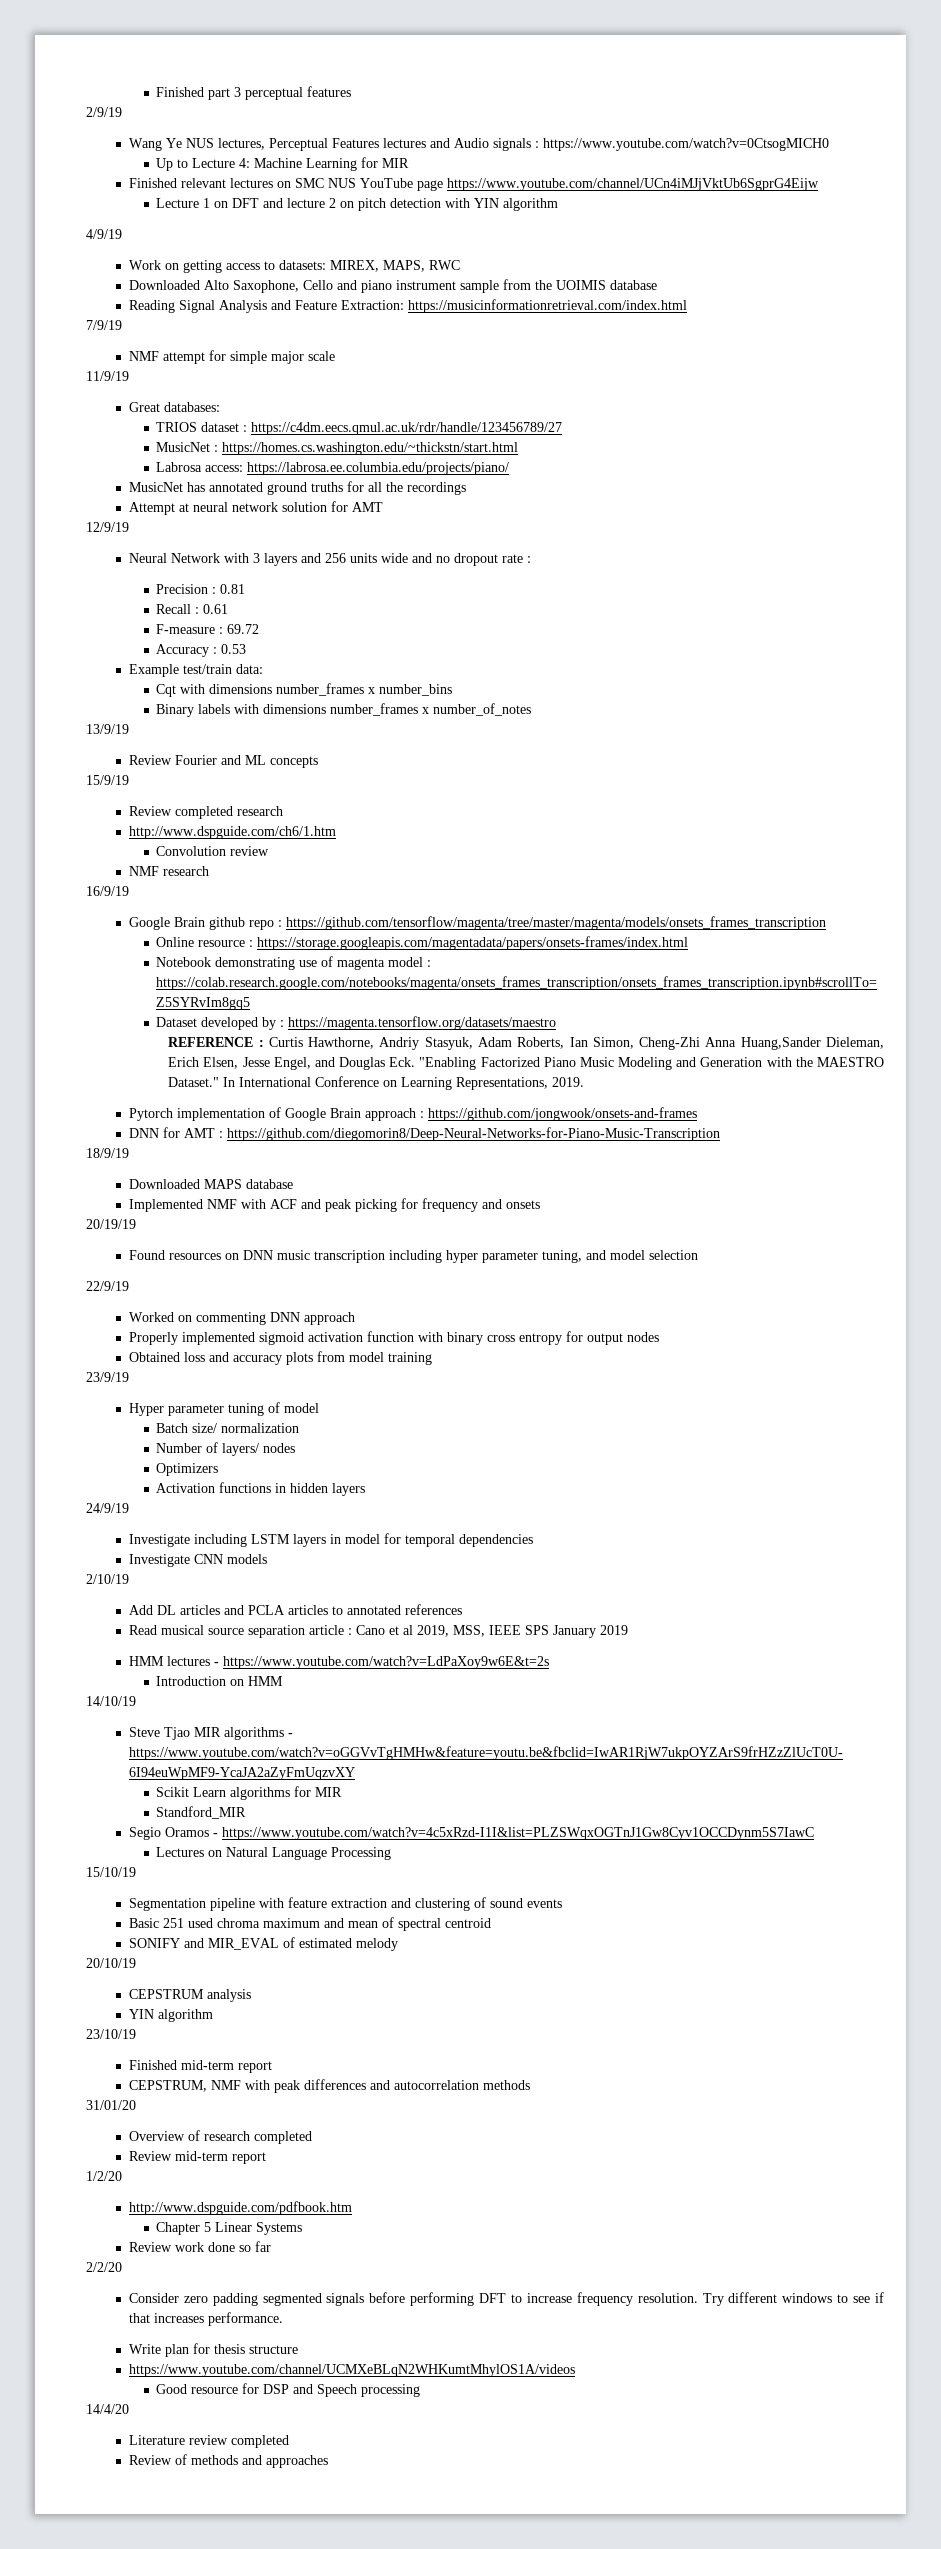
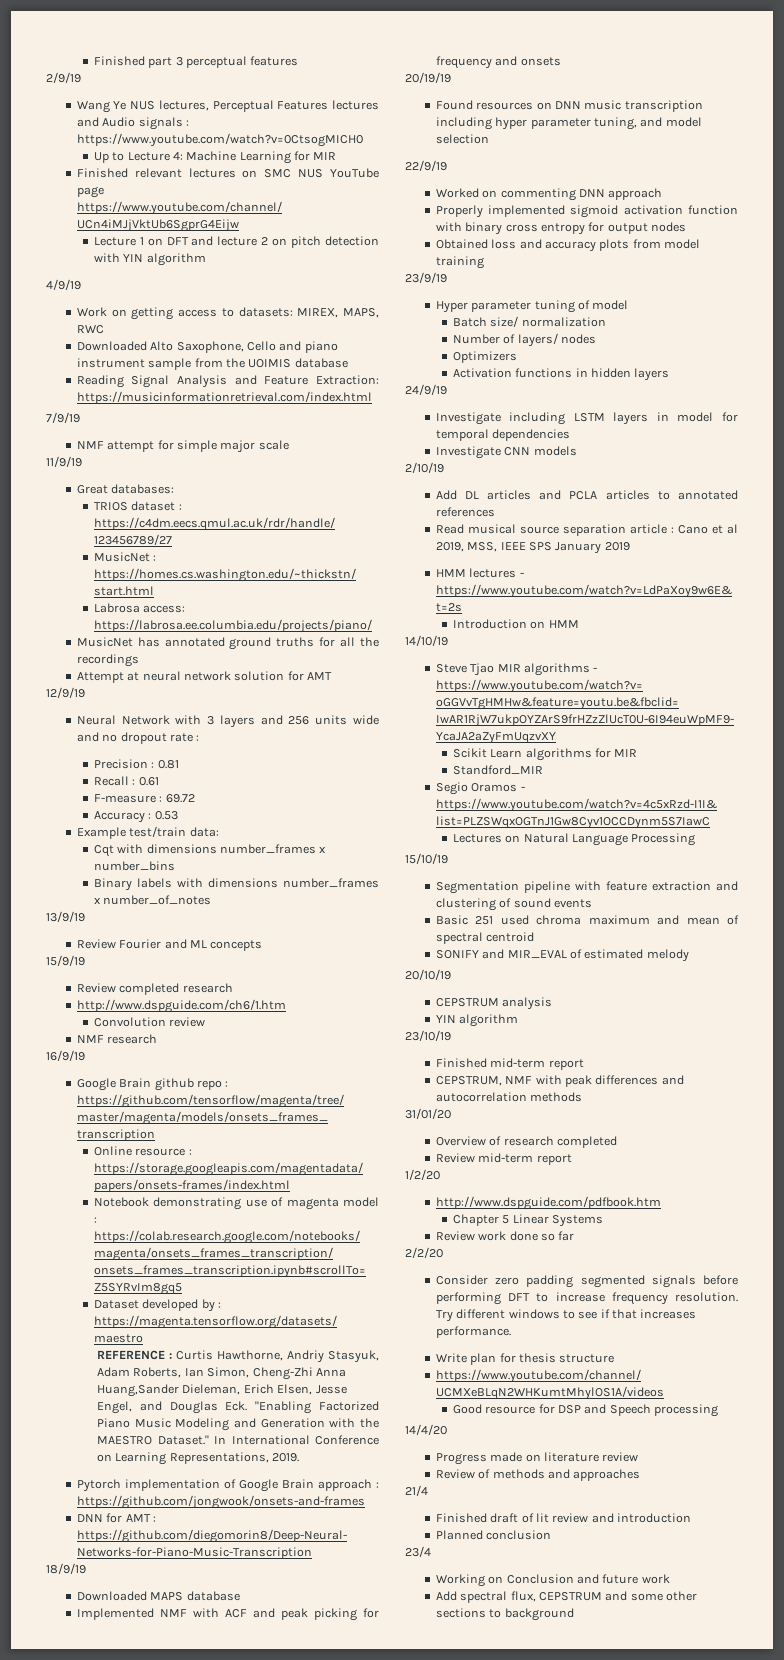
- Literature review completed
+ Progress made on literature review
+ 21/4
+ Finished draft of lit review and introduction
+ Planned conclusion
+ 23/4
+ Working on Conclusion and future work
+ Add spectral flux, CEPSTRUM and some other sections to background

